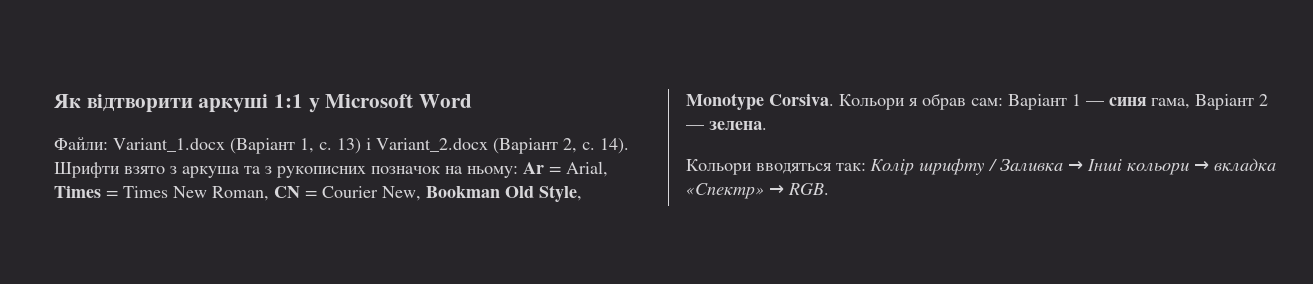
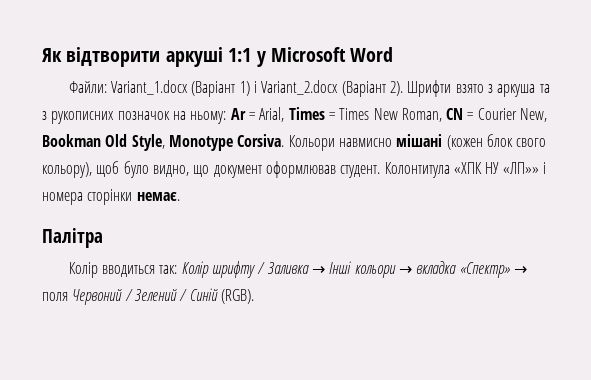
- Файли: Variant_1.docx (Варіант 1, с. 13) і Variant_2.docx (Варіант 2, с. 14).
+ Файли: Variant_1.docx (Варіант 1) і Variant_2.docx (Варіант 2).
- Кольори я обрав сам: Варіант 1 — синя гама, Варіант 2 — зелена.
- Кольори вводяться так: Колір шрифту / Заливка → Інші кольори → вкладка «Спектр» → RGB.
+ Кольори навмисно мішані (кожен блок свого кольору), щоб було видно, що документ оформлював студент. Колонтитула «ХПК НУ «ЛП»» і номера сторінки немає.
+ Палітра
+ Колір вводиться так: Колір шрифту / Заливка → Інші кольори → вкладка «Спектр» → поля Червоний / Зелений / Синій (RGB).

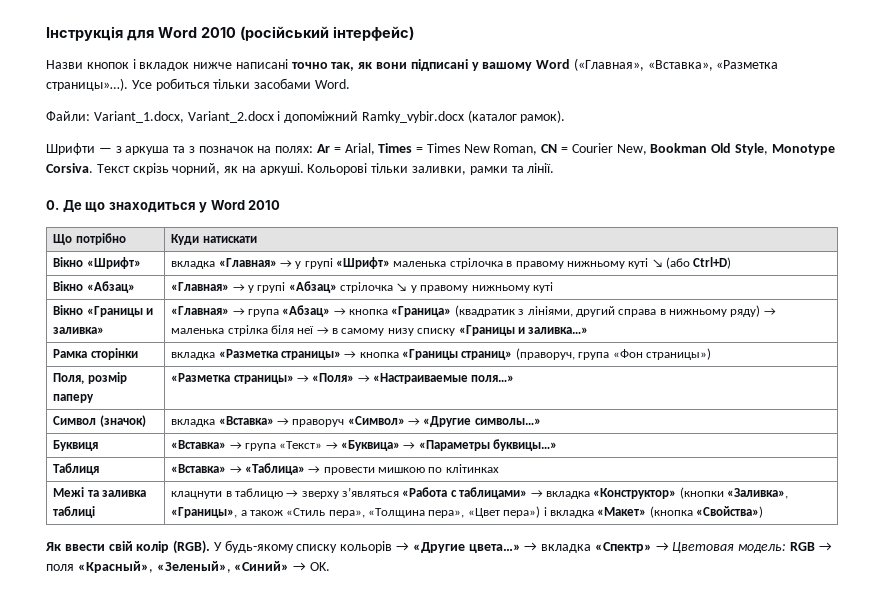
- Як відтворити аркуші 1:1 у Microsoft Word
- Файли: Variant_1.docx (Варіант 1) і Variant_2.docx (Варіант 2). Шрифти взято з аркуша та з рукописних позначок на ньому: Ar = Arial, Times = Times New Roman, CN = Courier New, Bookman Old Style, Monotype Corsiva.
+ Інструкція для Word 2010 (російський інтерфейс)
+ Назви кнопок і вкладок нижче написані точно так, як вони підписані у вашому Word («Главная», «Вставка», «Разметка страницы»…). Усе робиться тільки засобами Word.
+ Файли: Variant_1.docx, Variant_2.docx і допоміжний Ramky_vybir.docx (каталог рамок).
+ Шрифти — з аркуша та з позначок на полях: Ar = Arial, Times = Times New Roman, CN = Courier New, Bookman Old Style, Monotype Corsiva.
- Кольори навмисно мішані (кожен блок свого кольору), щоб було видно, що документ оформлював студент. Колонтитула «ХПК НУ «ЛП»» і номера сторінки немає.
- Палітра
- Колір вводиться так: Колір шрифту / Заливка → Інші кольори → вкладка «Спектр» → поля Червоний / Зелений / Синій (RGB).
+ Текст скрізь чорний, як на аркуші. Кольорові тільки заливки, рамки та лінії.
+ 0. Де що знаходиться у Word 2010
+ Що потрібно | Куди натискати
+ Вікно «Шрифт» | вкладка «Главная» → у групі «Шрифт» маленька стрілочка в правому нижньому куті ↘ (або Ctrl+D)
+ Вікно «Абзац» | «Главная» → у групі «Абзац» стрілочка ↘ у правому нижньому куті
+ Вікно «Границы и заливка» | «Главная» → група «Абзац» → кнопка «Граница» (квадратик з лініями, другий справа в нижньому ряду) → маленька стрілка біля неї → в самому низу списку «Границы и заливка…»
+ Рамка сторінки | вкладка «Разметка страницы» → кнопка «Границы страниц» (праворуч, група «Фон страницы»)
+ Поля, розмір паперу | «Разметка страницы» → «Поля» → «Настраиваемые поля…»
+ Символ (значок) | вкладка «Вставка» → праворуч «Символ» → «Другие символы…»
+ Буквиця | «Вставка» → група «Текст» → «Буквица» → «Параметры буквицы…»
+ Таблиця | «Вставка» → «Таблица» → провести мишкою по клітинках
+ Межі та заливка таблиці | клацнути в таблицю → зверху з’являться «Работа с таблицами» → вкладка «Конструктор» (кнопки «Заливка», «Границы», а також «Стиль пера», «Толщина пера», «Цвет пера») і вкладка «Макет» (кнопка «Свойства»)
+ Як ввести свій колір (RGB). У будь-якому списку кольорів → «Другие цвета…» → вкладка «Спектр» → Цветовая модель: RGB → поля «Красный», «Зеленый», «Синий» → OK.

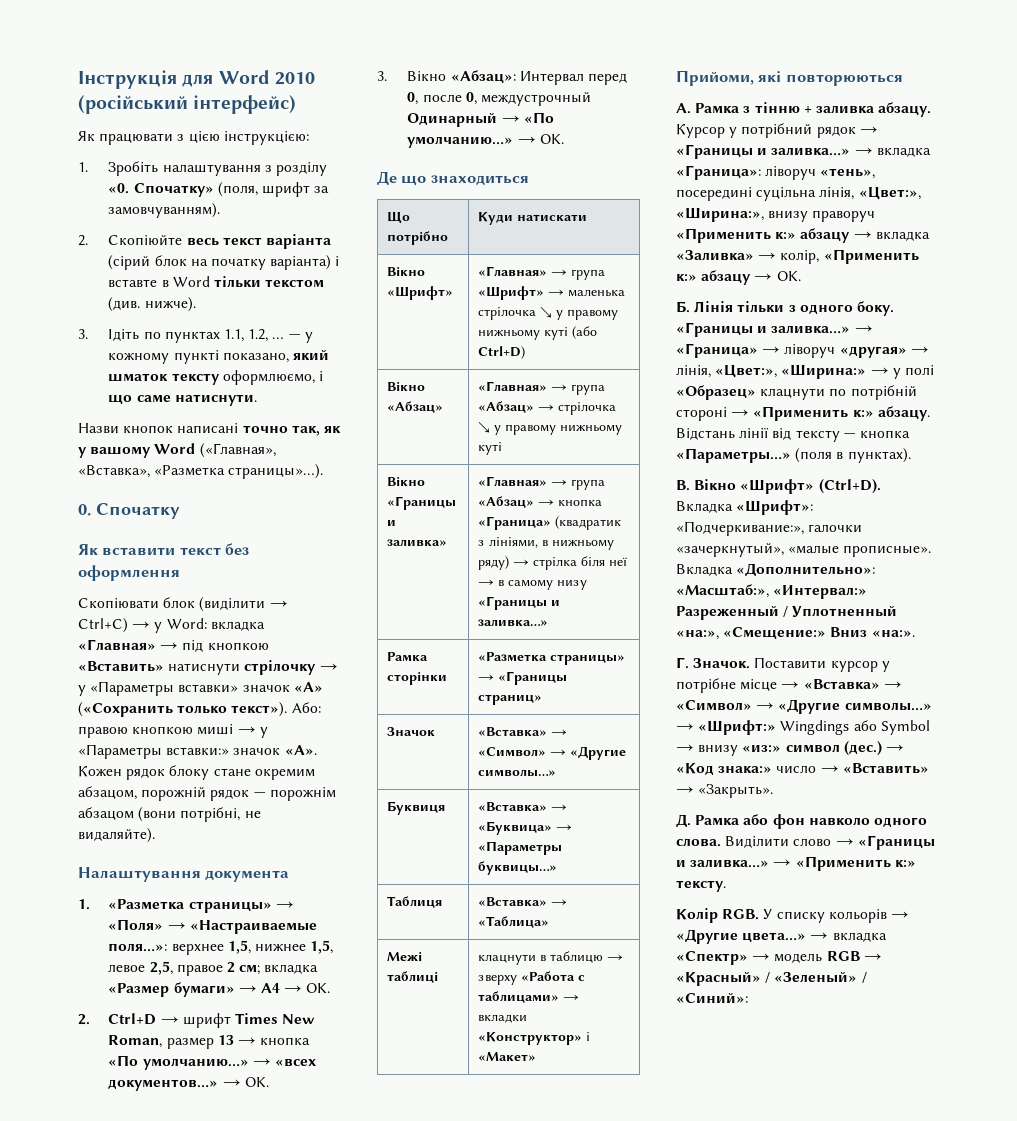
+ Як працювати з цією інструкцією:
+ 1. Зробіть налаштування з розділу «0. Спочатку» (поля, шрифт за замовчуванням).
+ 2. Скопіюйте весь текст варіанта (сірий блок на початку варіанта) і вставте в Word тільки текстом (див. нижче).
+ 3. Ідіть по пунктах 1.1, 1.2, … — у кожному пункті показано, який шматок тексту оформлюємо, і що саме натиснути.
- Назви кнопок і вкладок нижче написані точно так, як вони підписані у вашому Word («Главная», «Вставка», «Разметка страницы»…). Усе робиться тільки засобами Word.
- Файли: Variant_1.docx, Variant_2.docx і допоміжний Ramky_vybir.docx (каталог рамок).
- Шрифти — з аркуша та з позначок на полях: Ar = Arial, Times = Times New Roman, CN = Courier New, Bookman Old Style, Monotype Corsiva. Текст скрізь чорний, як на аркуші. Кольорові тільки заливки, рамки та лінії.
- 0. Де що знаходиться у Word 2010
+ Назви кнопок написані точно так, як у вашому Word («Главная», «Вставка», «Разметка страницы»…).
+ 0. Спочатку
+ Як вставити текст без оформлення
+ Скопіювати блок (виділити → Ctrl+C) → у Word: вкладка «Главная» → під кнопкою «Вставить» натиснути стрілочку → у «Параметры вставки» значок «A» («Сохранить только текст»). Або: правою кнопкою миші → у «Параметры вставки:» значок «A». Кожен рядок блоку стане окремим абзацом, порожній рядок — порожнім абзацом (вони потрібні, не видаляйте).
+ Налаштування документа
+ 1. «Разметка страницы» → «Поля» → «Настраиваемые поля…»: верхнее 1,5, нижнее 1,5, левое 2,5, правое 2 см; вкладка «Размер бумаги» → A4 → OK.
+ 2. Ctrl+D → шрифт Times New Roman, размер 13 → кнопка «По умолчанию…» → «всех документов…» → OK.
+ 3. Вікно «Абзац»: Интервал перед 0, после 0, междустрочный Одинарный → «По умолчанию…» → OK.
+ Де що знаходиться
- Вікно «Шрифт» | вкладка «Главная» → у групі «Шрифт» маленька стрілочка в правому нижньому куті ↘ (або Ctrl+D)
+ Вікно «Шрифт» | «Главная» → група «Шрифт» → маленька стрілочка ↘ у правому нижньому куті (або Ctrl+D)
- Вікно «Абзац» | «Главная» → у групі «Абзац» стрілочка ↘ у правому нижньому куті
+ Вікно «Абзац» | «Главная» → група «Абзац» → стрілочка ↘ у правому нижньому куті
- Вікно «Границы и заливка» | «Главная» → група «Абзац» → кнопка «Граница» (квадратик з лініями, другий справа в нижньому ряду) → маленька стрілка біля неї → в самому низу списку «Границы и заливка…»
+ Вікно «Границы и заливка» | «Главная» → група «Абзац» → кнопка «Граница» (квадратик з лініями, в нижньому ряду) → стрілка біля неї → в самому низу «Границы и заливка…»
- Рамка сторінки | вкладка «Разметка страницы» → кнопка «Границы страниц» (праворуч, група «Фон страницы»)
- Поля, розмір паперу | «Разметка страницы» → «Поля» → «Настраиваемые поля…»
- Символ (значок) | вкладка «Вставка» → праворуч «Символ» → «Другие символы…»
+ Рамка сторінки | «Разметка страницы» → «Границы страниц»
+ Значок | «Вставка» → «Символ» → «Другие символы…»
- Буквиця | «Вставка» → група «Текст» → «Буквица» → «Параметры буквицы…»
+ Буквиця | «Вставка» → «Буквица» → «Параметры буквицы…»
- Таблиця | «Вставка» → «Таблица» → провести мишкою по клітинках
+ Таблиця | «Вставка» → «Таблица»
- Межі та заливка таблиці | клацнути в таблицю → зверху з’являться «Работа с таблицами» → вкладка «Конструктор» (кнопки «Заливка», «Границы», а також «Стиль пера», «Толщина пера», «Цвет пера») і вкладка «Макет» (кнопка «Свойства»)
- Як ввести свій колір (RGB). У будь-якому списку кольорів → «Другие цвета…»
+ Межі таблиці | клацнути в таблицю → зверху «Работа с таблицами» → вкладки «Конструктор» і «Макет»
+ Прийоми, які повторюються
+ А. Рамка з тінню + заливка абзацу. Курсор у потрібний рядок → «Границы и заливка…» → вкладка «Граница»: ліворуч «тень», посередині суцільна лінія, «Цвет:», «Ширина:», внизу праворуч «Применить к:» абзацу → вкладка «Заливка» → колір, «Применить к:» абзацу → OK.
+ Б. Лінія тільки з одного боку. «Границы и заливка…» → «Граница» → ліворуч «другая» → лінія, «Цвет:», «Ширина:» → у полі «Образец» клацнути по потрібній стороні → «Применить к:» абзацу. Відстань лінії від тексту — кнопка «Параметры…» (поля в пунктах).
+ В. Вікно «Шрифт» (Ctrl+D). Вкладка «Шрифт»: «Подчеркивание:», галочки «зачеркнутый», «малые прописные». Вкладка «Дополнительно»: «Масштаб:», «Интервал:» Разреженный / Уплотненный «на:», «Смещение:» Вниз «на:».
+ Г. Значок. Поставити курсор у потрібне місце → «Вставка» → «Символ» → «Другие символы…» → «Шрифт:» Wingdings або Symbol → внизу «из:» символ (дес.) → «Код знака:» число → «Вставить» → «Закрыть».
+ Д. Рамка або фон навколо одного слова. Виділити слово → «Границы и заливка…» → «Применить к:» тексту.
+ Колір RGB. У списку кольорів → «Другие цвета…»
- → вкладка «Спектр» → Цветовая модель: RGB → поля «Красный», «Зеленый», «Синий» → OK.
+ → вкладка «Спектр» → модель RGB → «Красный» / «Зеленый» / «Синий»:

